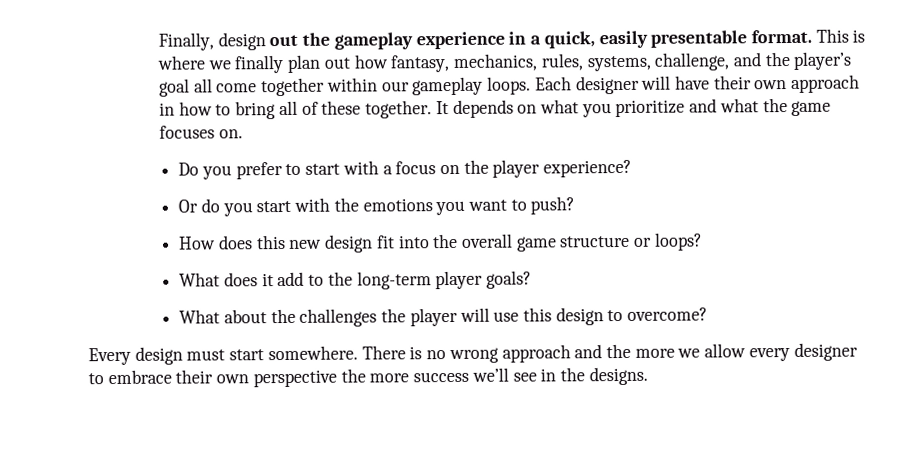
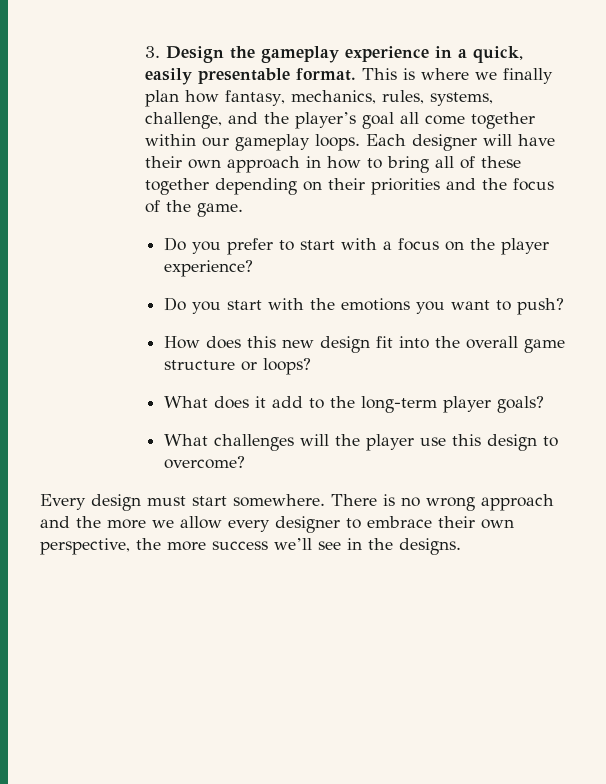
- Finally, design out the gameplay experience in a quick, easily presentable format.
+ 3. Design the gameplay experience in a quick, easily presentable format.
- This is where we finally plan out how fantasy, mechanics, rules, systems, challenge, and the player’s goal all come together within our gameplay loops.
+ This is where we finally plan how fantasy, mechanics, rules, systems, challenge, and the player’s goal all come together within our gameplay loops.
- Each designer will have their own approach in how to bring all of these together. It depends on what you prioritize and what the game focuses on.
+ Each designer will have their own approach in how to bring all of these together depending on their priorities and the focus of the game.
- Or do you start with the emotions you want to push?
+ Do you start with the emotions you want to push?
- What about the challenges the player will use this design to overcome?
+ What challenges will the player use this design to overcome?
- There is no wrong approach and the more we allow every designer to embrace their own perspective the more success we’ll see in the designs.
+ There is no wrong approach and the more we allow every designer to embrace their own perspective, the more success we’ll see in the designs.

